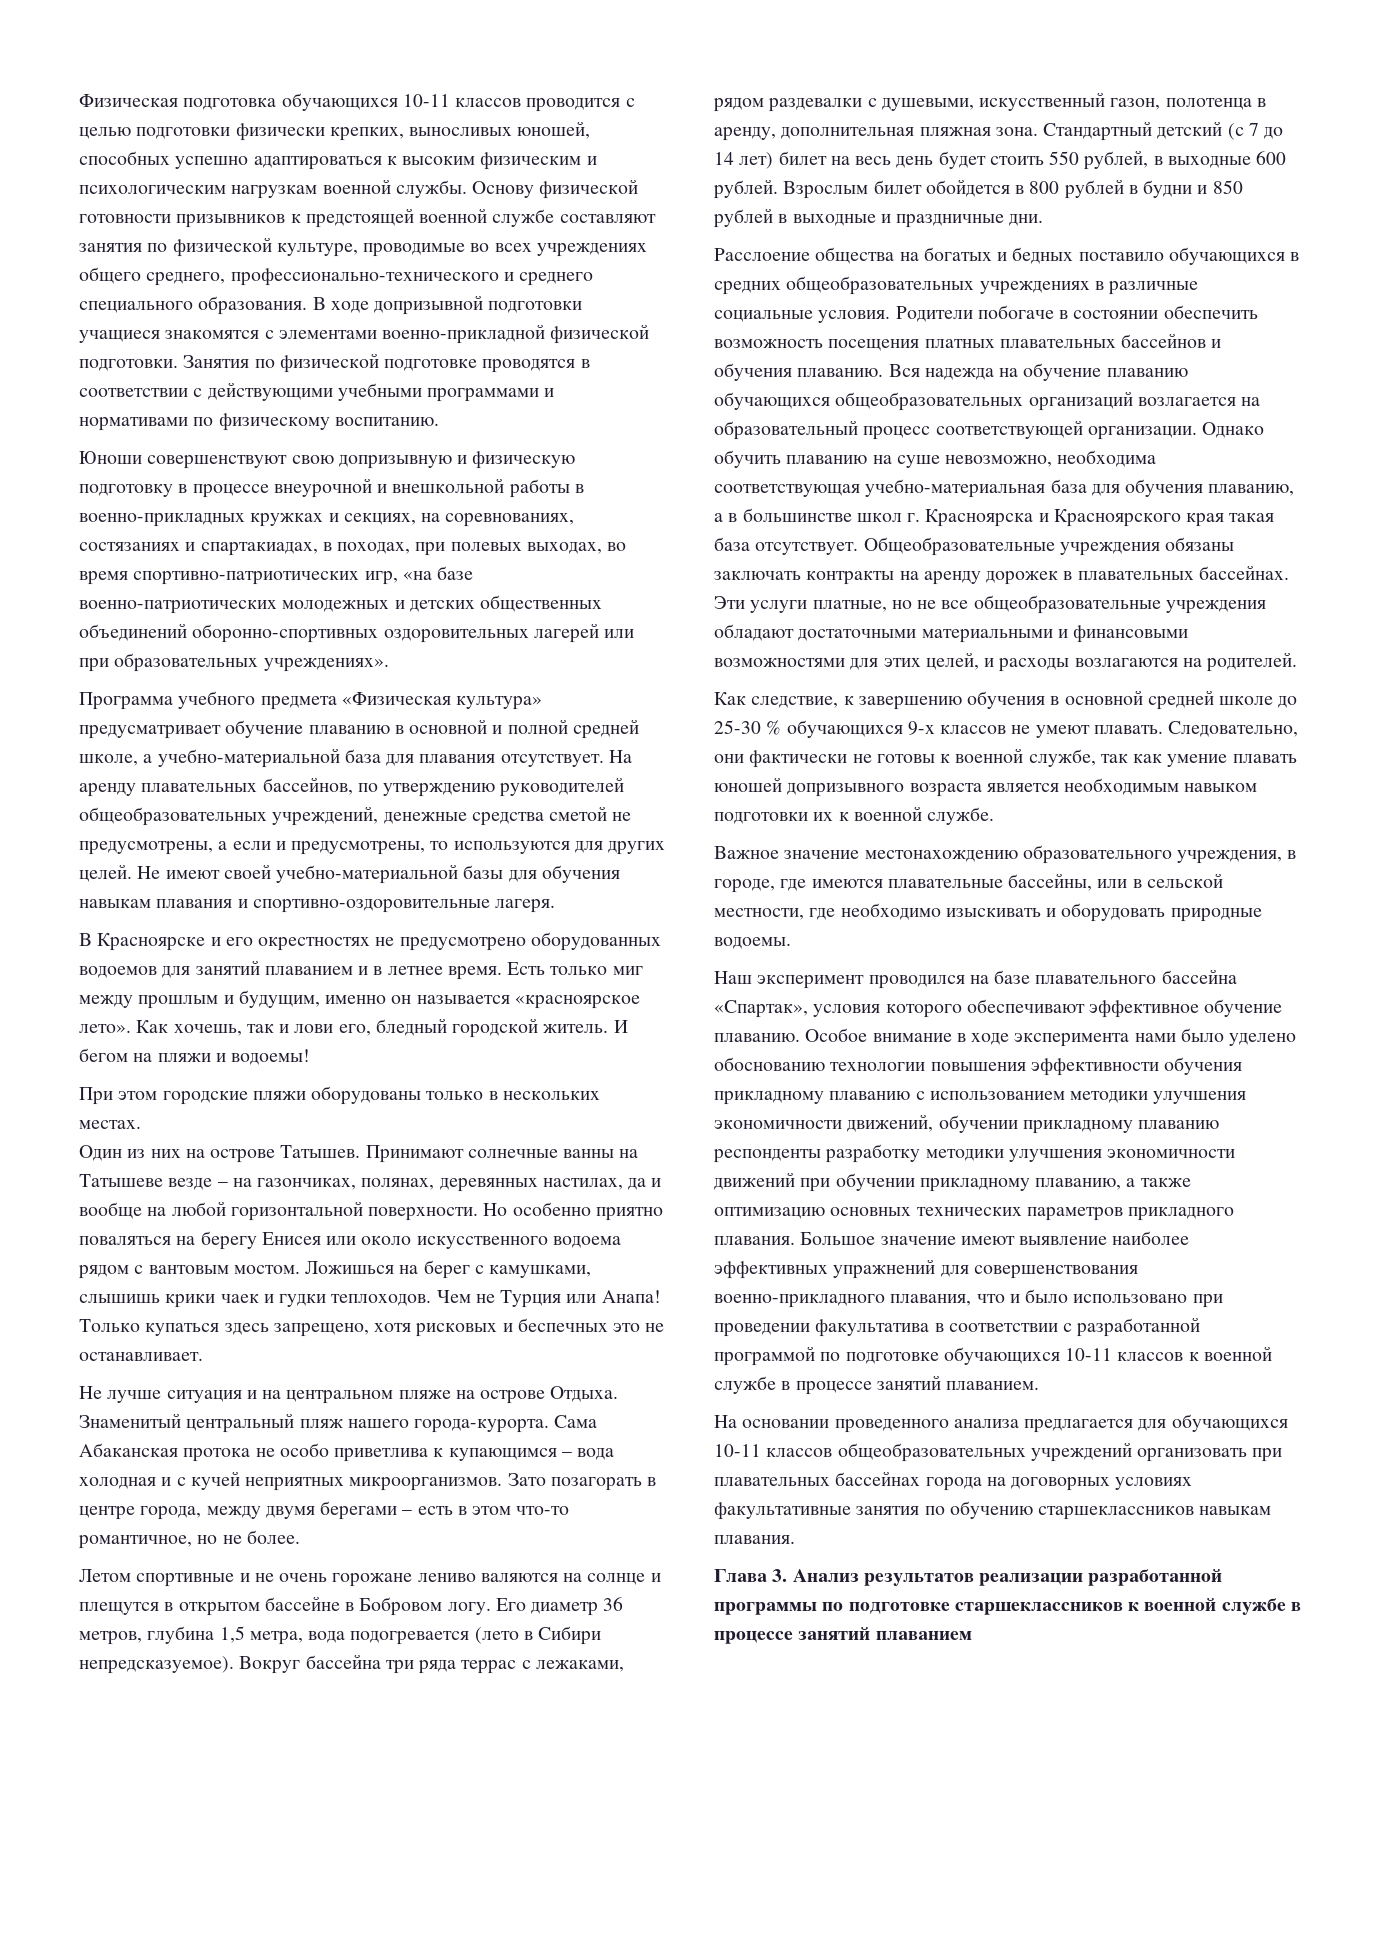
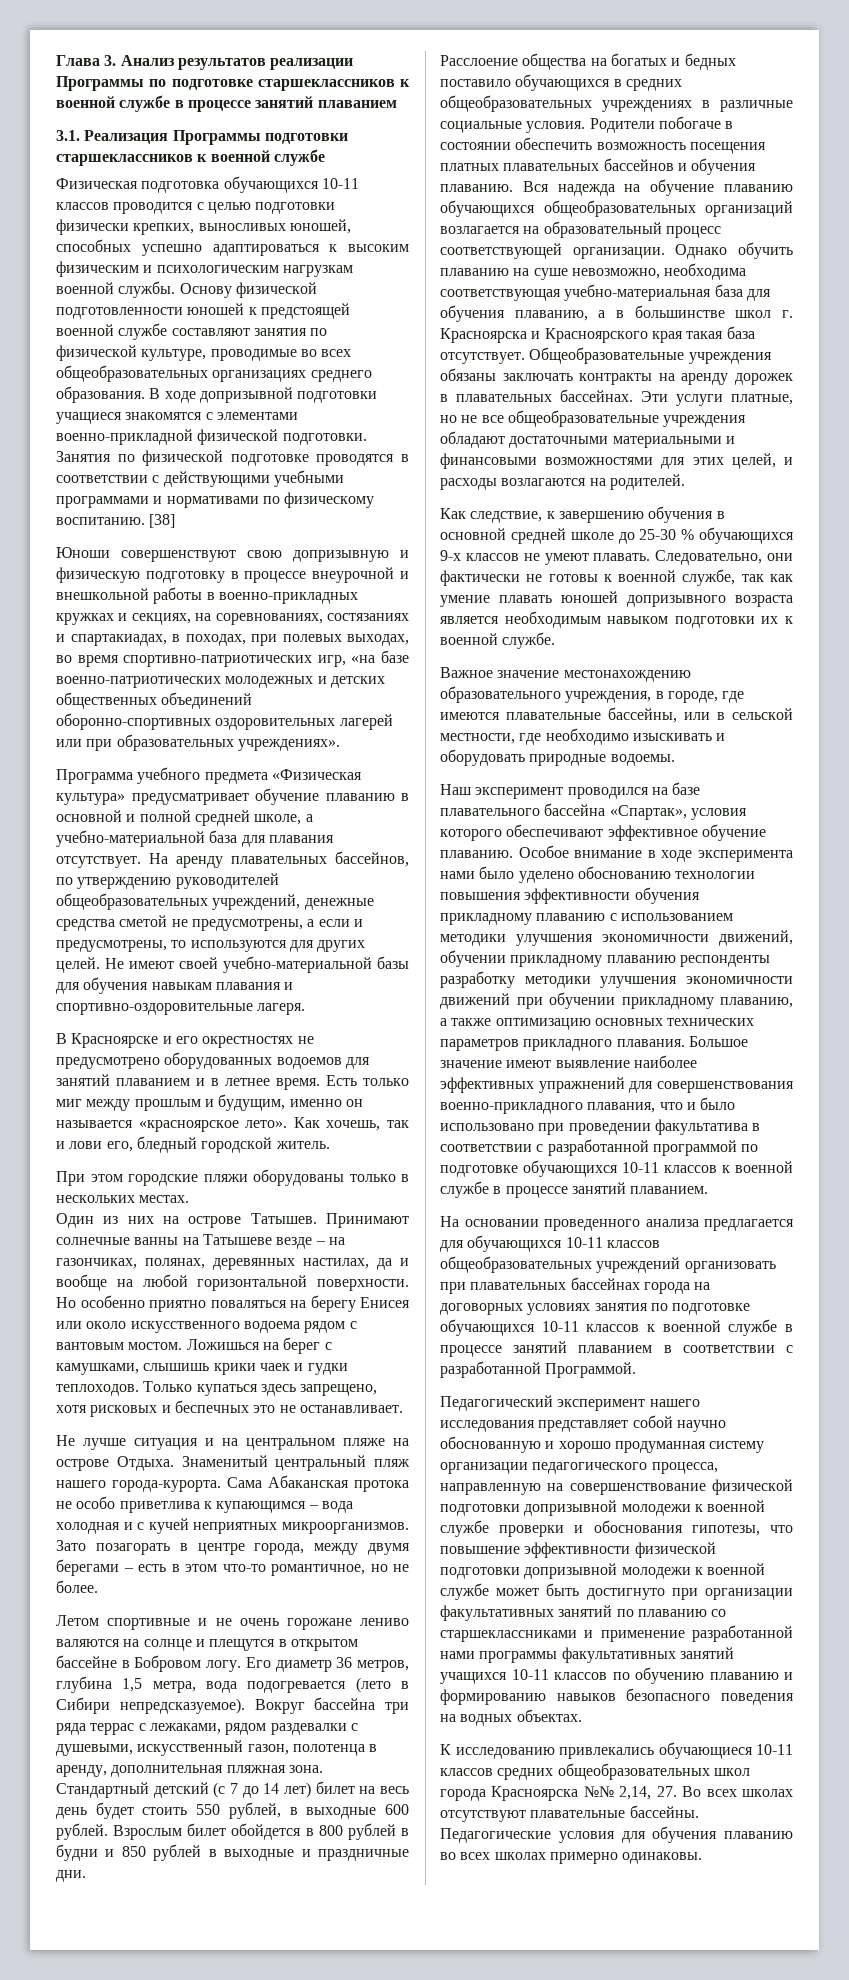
+ Глава 3. Анализ результатов реализации Программы по подготовке старшеклассников к военной службе в процессе занятий плаванием
+ 3.1. Реализация Программы подготовки старшеклассников к военной службе
- Основу физической готовности призывников к предстоящей военной службе составляют занятия по физической культуре, проводимые во всех учреждениях общего среднего, профессионально-технического и среднего специального образования.
+ Основу физической подготовленности юношей к предстоящей военной службе составляют занятия по физической культуре, проводимые во всех общеобразовательных организациях среднего образования.
+ [38]
- И бегом на пляжи и водоемы!
- Чем не Турция или Анапа!
- На основании проведенного анализа предлагается для обучающихся 10-11 классов общеобразовательных учреждений организовать при плавательных бассейнах города на договорных условиях факультативные занятия по обучению старшеклассников навыкам плавания.
- Глава 3. Анализ результатов реализации разработанной программы по подготовке старшеклассников к военной службе в процессе занятий плаванием
+ На основании проведенного анализа предлагается для обучающихся 10-11 классов общеобразовательных учреждений организовать при плавательных бассейнах города на договорных условиях занятия по подготовке обучающихся 10-11 классов к военной службе в процессе занятий плаванием в соответствии с разработанной Программой.
+ Педагогический эксперимент нашего исследования представляет собой научно обоснованную и хорошо продуманная систему организации педагогического процесса, направленную на совершенствование физической подготовки допризывной молодежи к военной службе проверки и обоснования гипотезы, что повышение эффективности физической подготовки допризывной молодежи к военной службе может быть достигнуто при организации факультативных занятий по плаванию со старшеклассниками и применение разработанной нами программы факультативных занятий учащихся 10-11 классов по обучению плаванию и формированию навыков безопасного поведения на водных объектах.
+ К исследованию привлекались обучающиеся 10-11 классов средних общеобразовательных школ города Красноярска №№ 2,14, 27. Во всех школах отсутствуют плавательные бассейны. Педагогические условия для обучения плаванию во всех школах примерно одинаковы.

